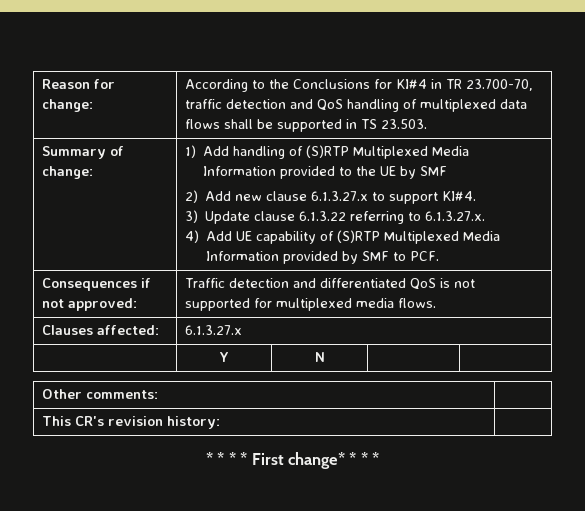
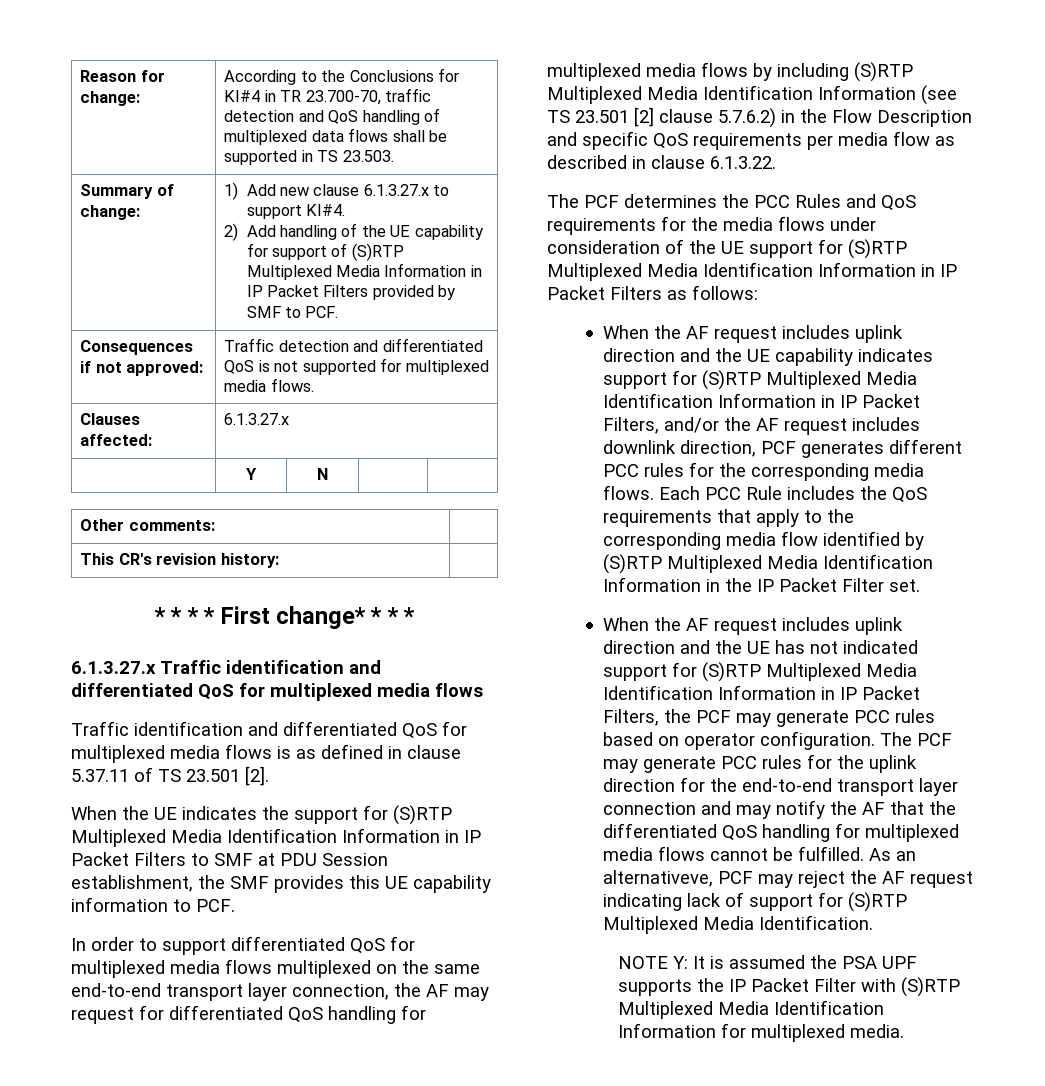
- 1) Add handling of (S)RTP Multiplexed Media Information provided to the UE by SMF
- 2) Add new clause 6.1.3.27.x to support KI#4.
+ 1) Add new clause 6.1.3.27.x to support KI#4.
- 3) Update clause 6.1.3.22 referring to 6.1.3.27.x.
- 4) Add UE capability of (S)RTP Multiplexed Media Information provided by SMF to PCF.
+ 2) Add handling of the UE capability for support of (S)RTP Multiplexed Media Information in IP Packet Filters provided by SMF to PCF.
+ 6.1.3.27.x Traffic identification and differentiated QoS for multiplexed media flows
+ Traffic identification and differentiated QoS for multiplexed media flows is as defined in clause 5.37.11 of TS 23.501 [2].
+ When the UE indicates the support for (S)RTP Multiplexed Media Identification Information in IP Packet Filters to SMF at PDU Session establishment, the SMF provides this UE capability information to PCF.
+ In order to support differentiated QoS for multiplexed media flows multiplexed on the same end-to-end transport layer connection, the AF may request for differentiated QoS handling for multiplexed media flows by including (S)RTP Multiplexed Media Identification Information (see TS 23.501 [2] clause 5.7.6.2) in the Flow Description and specific QoS requirements per media flow as described in clause 6.1.3.22.
+ The PCF determines the PCC Rules and QoS requirements for the media flows under consideration of the UE support for (S)RTP Multiplexed Media Identification Information in IP Packet Filters as follows:
+ When the AF request includes uplink direction and the UE capability indicates support for (S)RTP Multiplexed Media Identification Information in IP Packet Filters, and/or the AF request includes downlink direction, PCF generates different PCC rules for the corresponding media flows. Each PCC Rule includes the QoS requirements that apply to the corresponding media flow identified by (S)RTP Multiplexed Media Identification Information in the IP Packet Filter set.
+ When the AF request includes uplink direction and the UE has not indicated support for (S)RTP Multiplexed Media Identification Information in IP Packet Filters, the PCF may generate PCC rules based on operator configuration. The PCF may generate PCC rules for the uplink direction for the end-to-end transport layer connection and may notify the AF that the differentiated QoS handling for multiplexed media flows cannot be fulfilled. As an alternativeve, PCF may reject the AF request indicating lack of support for (S)RTP Multiplexed Media Identification.
+ NOTE Y: It is assumed the PSA UPF supports the IP Packet Filter with (S)RTP Multiplexed Media Identification Information for multiplexed media.

